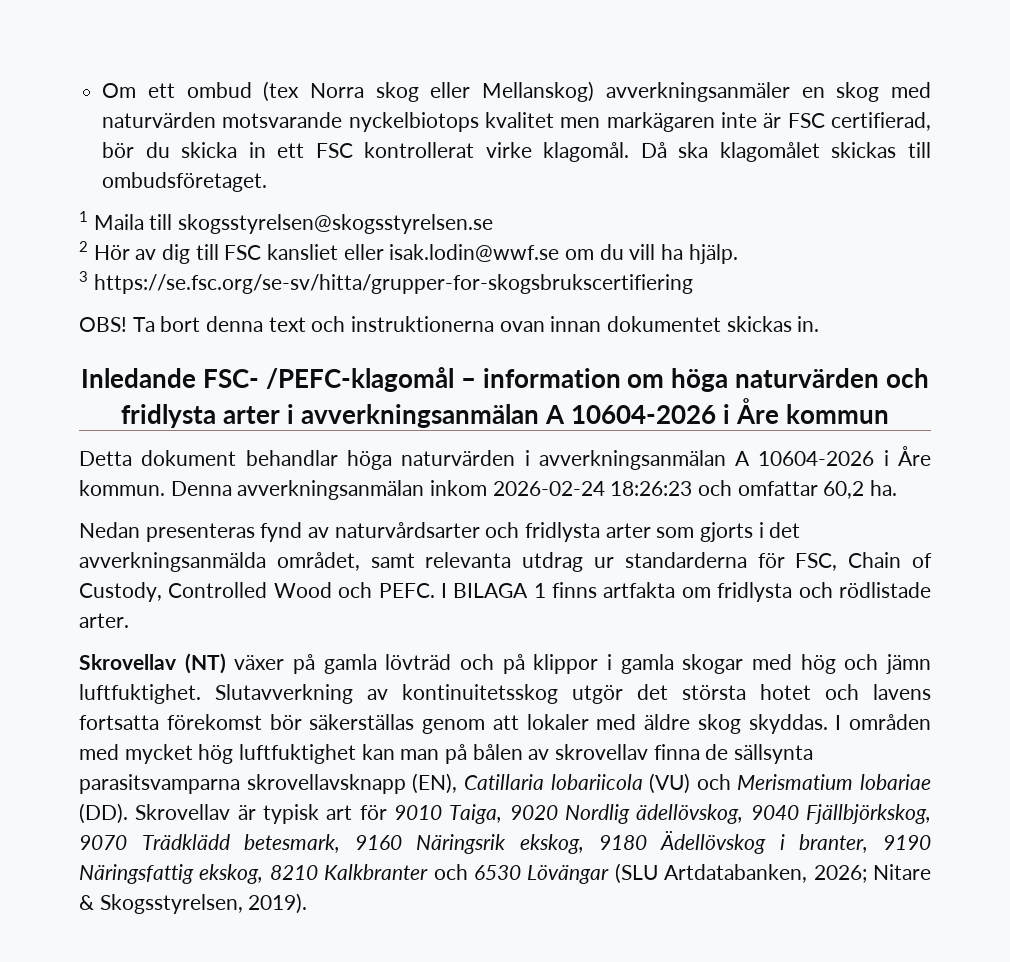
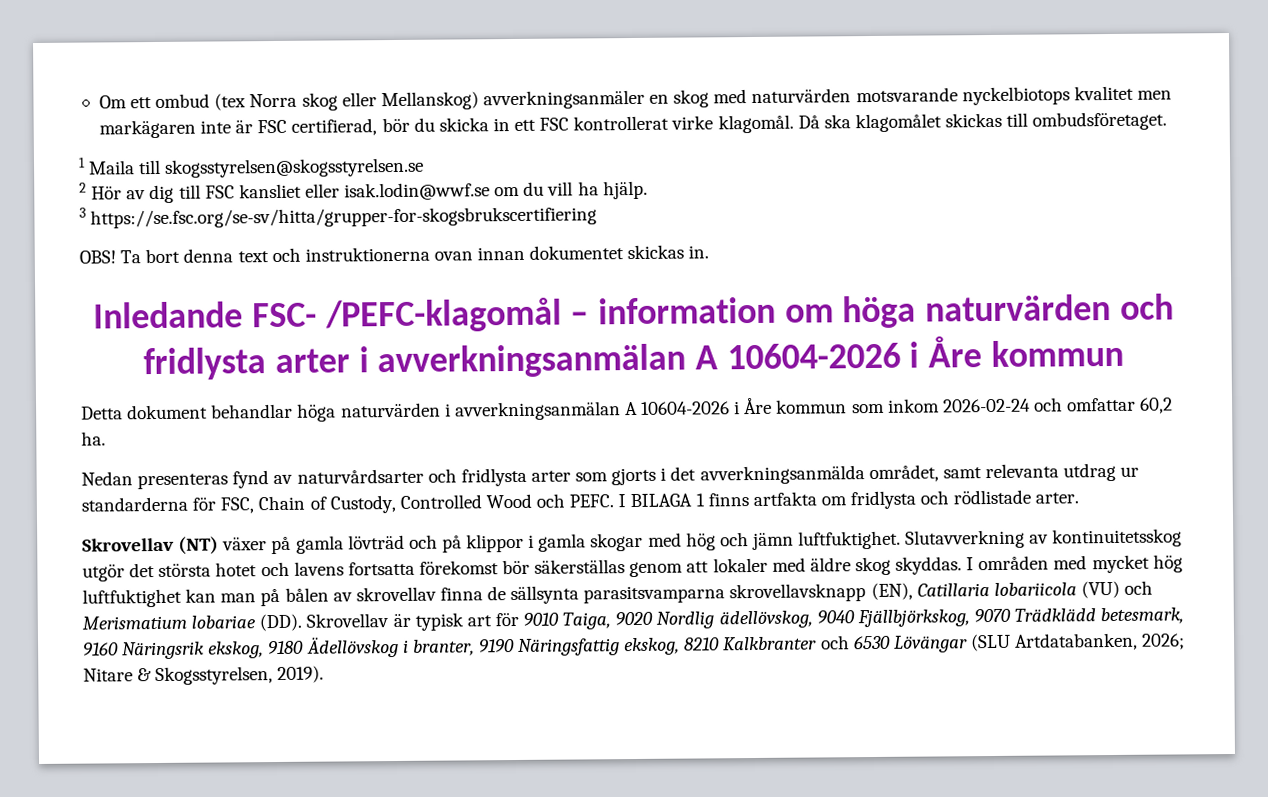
- Detta dokument behandlar höga naturvärden i avverkningsanmälan A 10604-2026 i Åre kommun. Denna avverkningsanmälan inkom 2026-02-24 18:26:23 och omfattar 60,2 ha.
+ Detta dokument behandlar höga naturvärden i avverkningsanmälan A 10604-2026 i Åre kommun som inkom 2026-02-24 och omfattar 60,2 ha.

